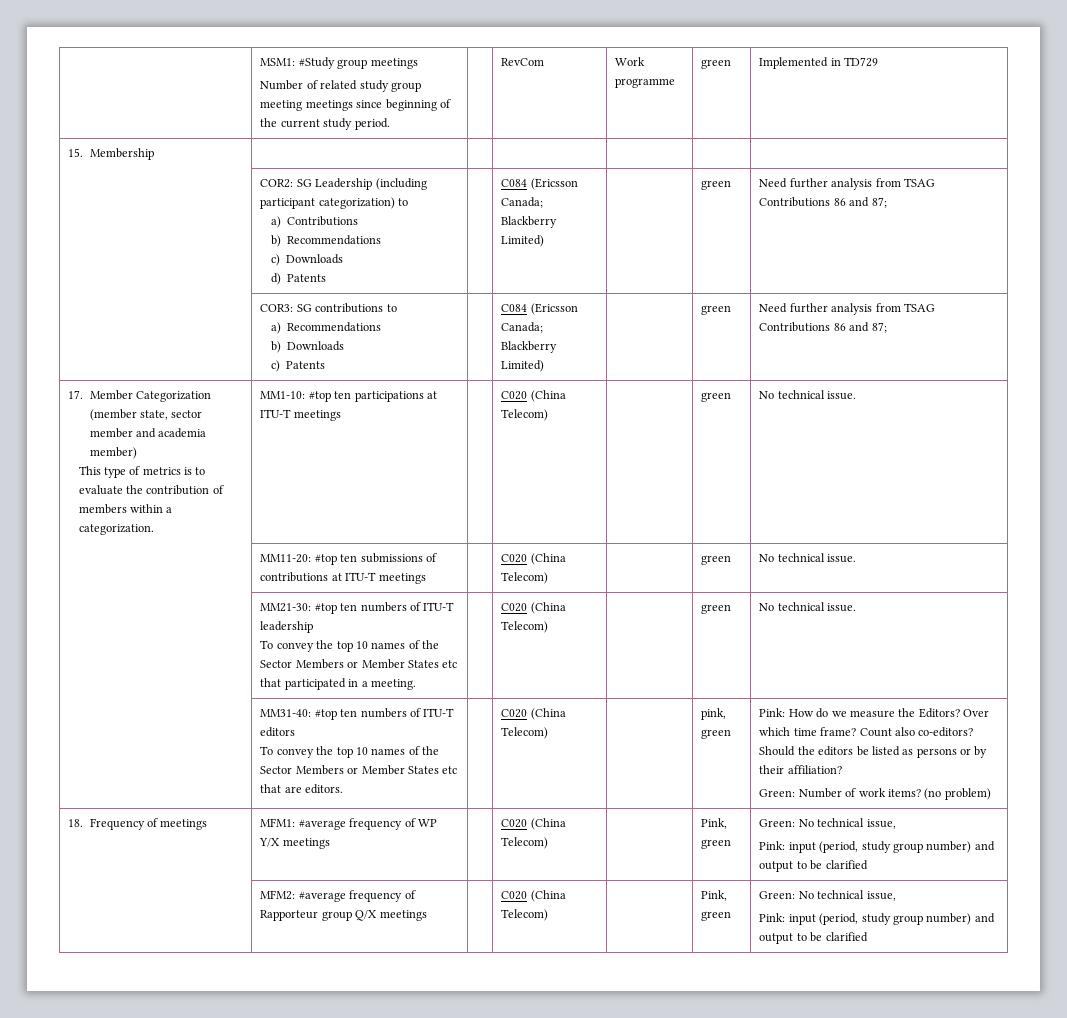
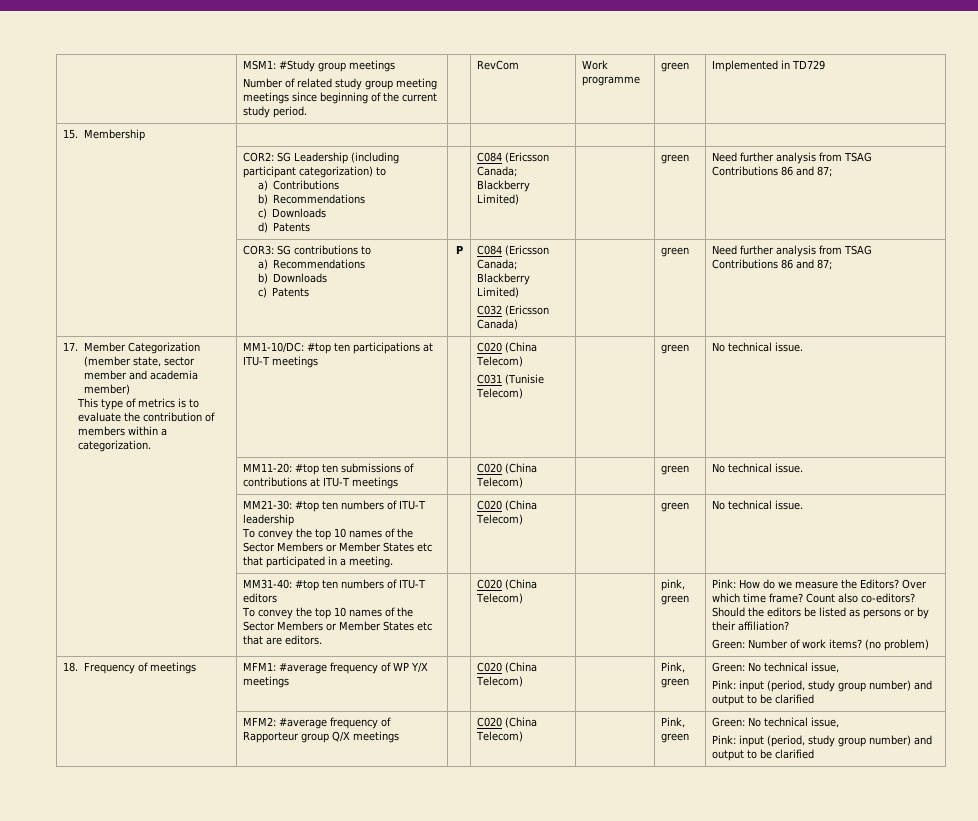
  | COR3: SG contributions to
  a) Recommendations
  b) Downloads
- c) Patents | | C084 (Ericsson Canada; Blackberry Limited) | | green | Need further analysis from TSAG Contributions 86 and 87;
+ c) Patents | P | C084 (Ericsson Canada; Blackberry Limited)
+ C032 (Ericsson Canada) | | green | Need further analysis from TSAG Contributions 86 and 87;
- MM1-10: #top ten participations at ITU-T meetings
+ MM1-10/DC: #top ten participations at ITU-T meetings
+ C031 (Tunisie Telecom)

